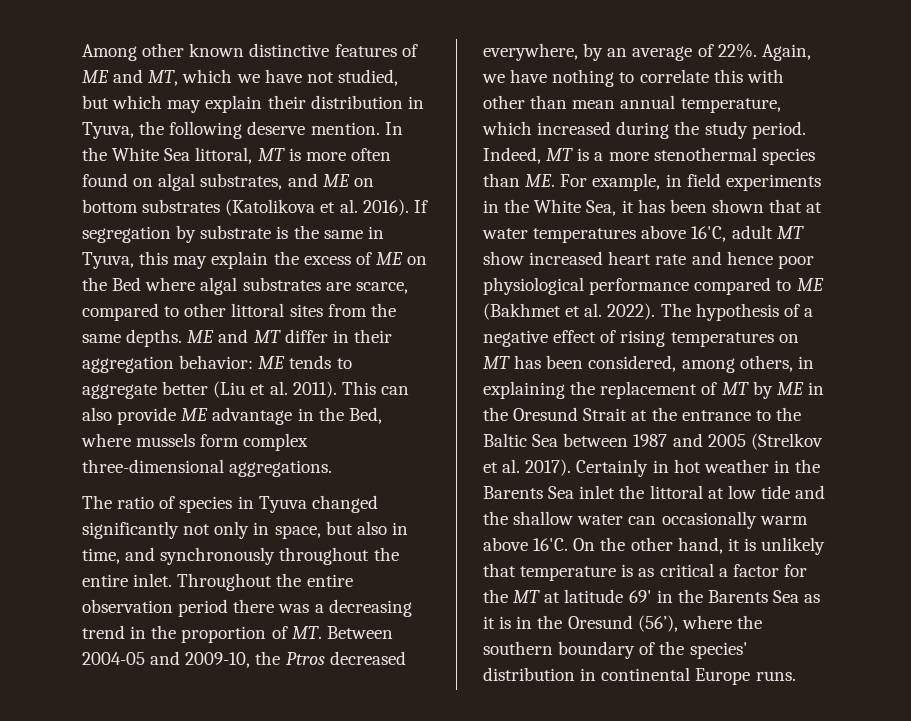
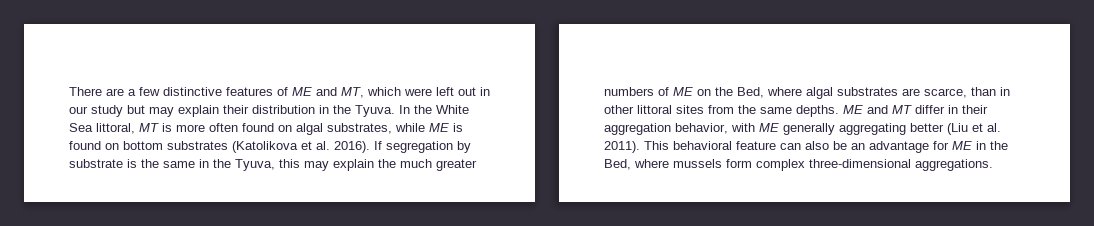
- Among other known distinctive features of ME and MT, which we have not studied, but which may explain their distribution in Tyuva, the following deserve mention.
+ There are a few distinctive features of ME and MT, which were left out in our study but may explain their distribution in the Tyuva.
- In the White Sea littoral, MT is more often found on algal substrates, and ME on bottom substrates (Katolikova et al. 2016).
+ In the White Sea littoral, MT is more often found on algal substrates, while ME is found on bottom substrates (Katolikova et al. 2016).
- If segregation by substrate is the same in Tyuva, this may explain the excess of ME on the Bed where algal substrates are scarce, compared to other littoral sites from the same depths.
+ If segregation by substrate is the same in the Tyuva, this may explain the much greater numbers of ME on the Bed, where algal substrates are scarce, than in other littoral sites from the same depths.
- ME and MT differ in their aggregation behavior: ME tends to aggregate better (Liu et al. 2011).
+ ME and MT differ in their aggregation behavior, with ME generally aggregating better (Liu et al. 2011).
- This can also provide ME advantage in the Bed, where mussels form complex three-dimensional aggregations.
+ This behavioral feature can also be an advantage for ME in the Bed, where mussels form complex three-dimensional aggregations.
- The ratio of species in Tyuva changed significantly not only in space, but also in time, and synchronously throughout the entire inlet. Throughout the entire observation period there was a decreasing trend in the proportion of MT. Between 2004-05 and 2009-10, the Ptros decreased everywhere, by an average of 22%. Again, we have nothing to correlate this with other than mean annual temperature, which increased during the study period. Indeed, MT is a more stenothermal species than ME. For example, in field experiments in the White Sea, it has been shown that at water temperatures above 16'C, adult MT show increased heart rate and hence poor physiological performance compared to ME (Bakhmet et al. 2022). The hypothesis of a negative effect of rising temperatures on MT has been considered, among others, in explaining the replacement of MT by ME in the Oresund Strait at the entrance to the Baltic Sea between 1987 and 2005 (Strelkov et al. 2017). Certainly in hot weather in the Barents Sea inlet the littoral at low tide and the shallow water can occasionally warm above 16'C. On the other hand, it is unlikely that temperature is as critical a factor for the MT at latitude 69' in the Barents Sea as it is in the Oresund (56’), where the southern boundary of the species' distribution in continental Europe runs.

